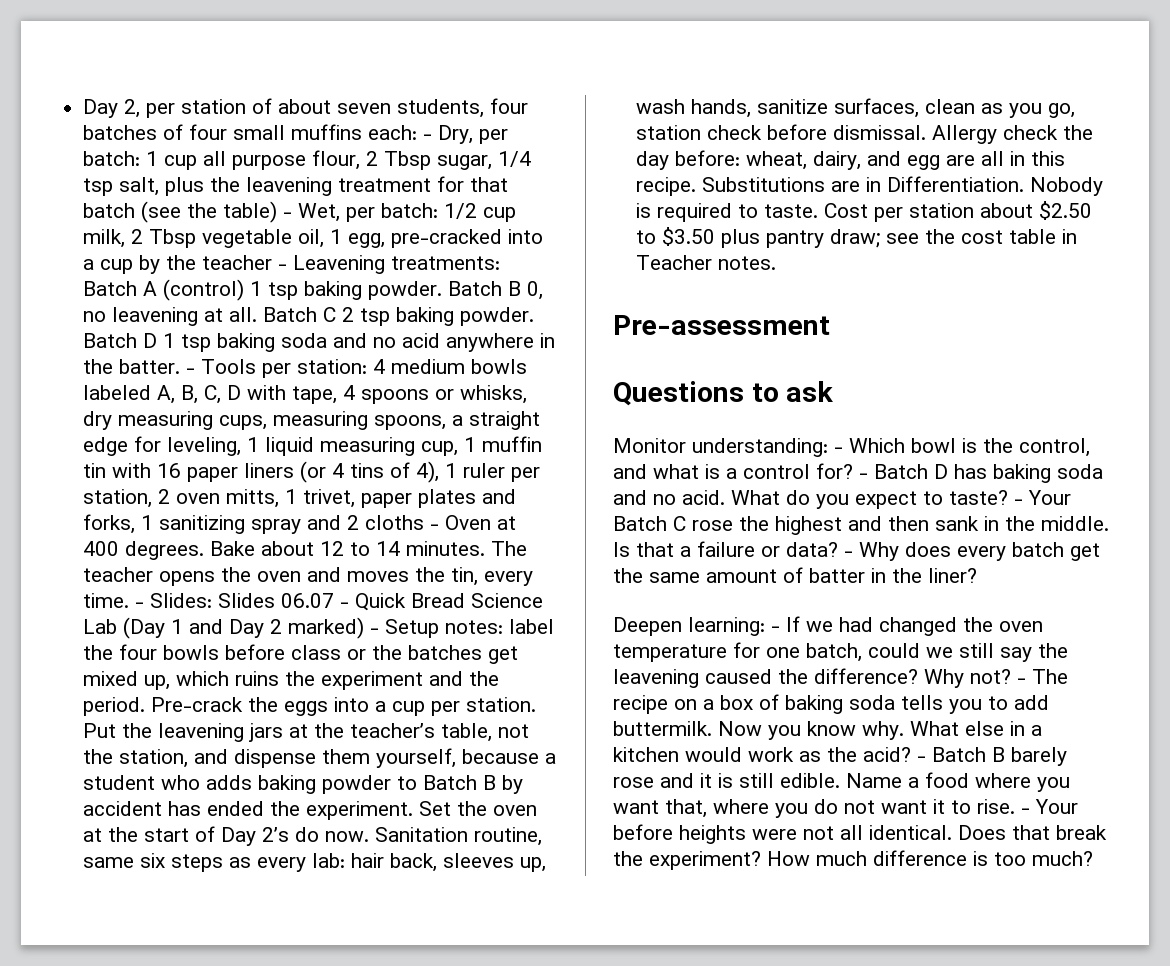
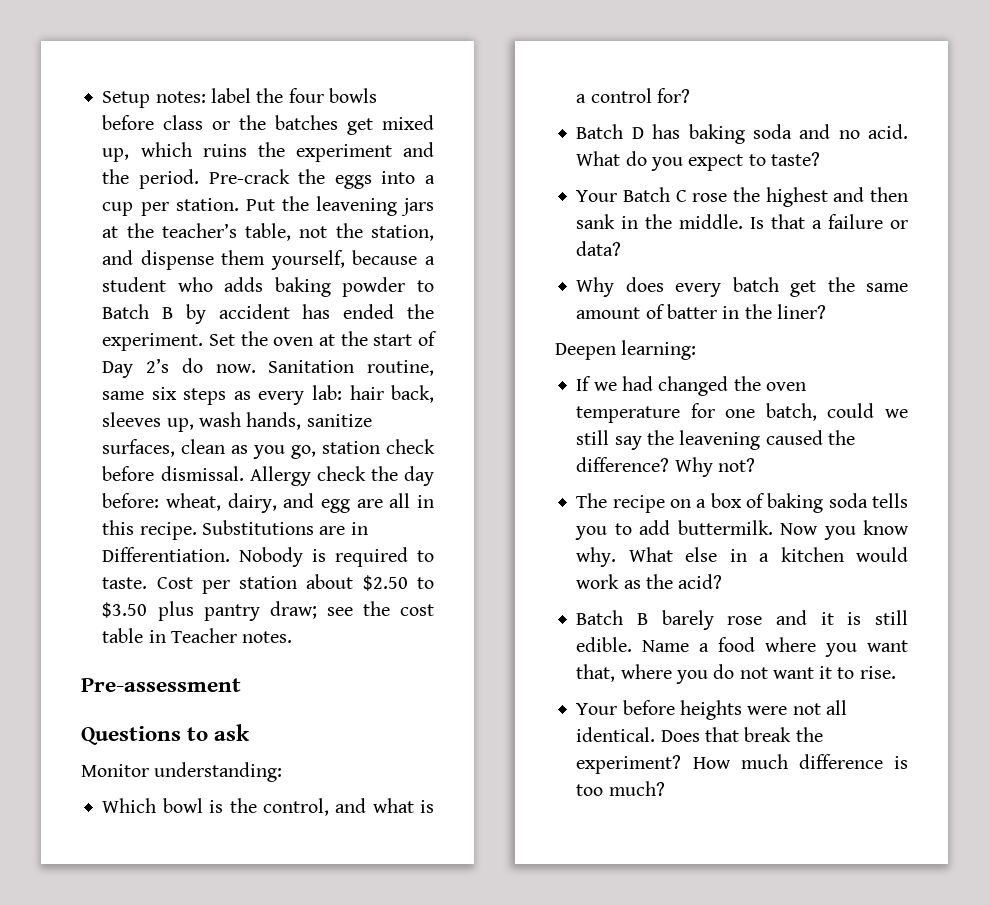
- Day 2, per station of about seven students, four batches of four small muffins each: - Dry, per batch: 1 cup all purpose flour, 2 Tbsp sugar, 1/4 tsp salt, plus the leavening treatment for that batch (see the table) - Wet, per batch: 1/2 cup milk, 2 Tbsp vegetable oil, 1 egg, pre-cracked into a cup by the teacher - Leavening treatments: Batch A (control) 1 tsp baking powder. Batch B 0, no leavening at all. Batch C 2 tsp baking powder. Batch D 1 tsp baking soda and no acid anywhere in the batter. - Tools per station: 4 medium bowls labeled A, B, C, D with tape, 4 spoons or whisks, dry measuring cups, measuring spoons, a straight edge for leveling, 1 liquid measuring cup, 1 muffin tin with 16 paper liners (or 4 tins of 4), 1 ruler per station, 2 oven mitts, 1 trivet, paper plates and forks, 1 sanitizing spray and 2 cloths - Oven at 400 degrees. Bake about 12 to 14 minutes. The teacher opens the oven and moves the tin, every time. - Slides: Slides 06.07 - Quick Bread Science Lab (Day 1 and Day 2 marked) - Setup notes: label the four bowls before class or the batches get mixed up, which ruins the experiment and the period.
+ Setup notes: label the four bowls before class or the batches get mixed up, which ruins the experiment and the period.
- Monitor understanding: - Which bowl is the control, and what is a control for? - Batch D has baking soda and no acid.
+ Monitor understanding:
+ Which bowl is the control, and what is a control for?
+ Batch D has baking soda and no acid.
- What do you expect to taste? - Your Batch C rose the highest and then sank in the middle.
+ What do you expect to taste?
+ Your Batch C rose the highest and then sank in the middle.
- Is that a failure or data? - Why does every batch get the same amount of batter in the liner?
+ Is that a failure or data?
+ Why does every batch get the same amount of batter in the liner?
- Deepen learning: - If we had changed the oven temperature for one batch, could we still say the leavening caused the difference?
+ Deepen learning:
+ If we had changed the oven temperature for one batch, could we still say the leavening caused the difference?
- Why not? - The recipe on a box of baking soda tells you to add buttermilk.
+ Why not?
+ The recipe on a box of baking soda tells you to add buttermilk.
- What else in a kitchen would work as the acid? - Batch B barely rose and it is still edible.
+ What else in a kitchen would work as the acid?
+ Batch B barely rose and it is still edible.
- Name a food where you want that, where you do not want it to rise. - Your before heights were not all identical.
+ Name a food where you want that, where you do not want it to rise.
+ Your before heights were not all identical.

